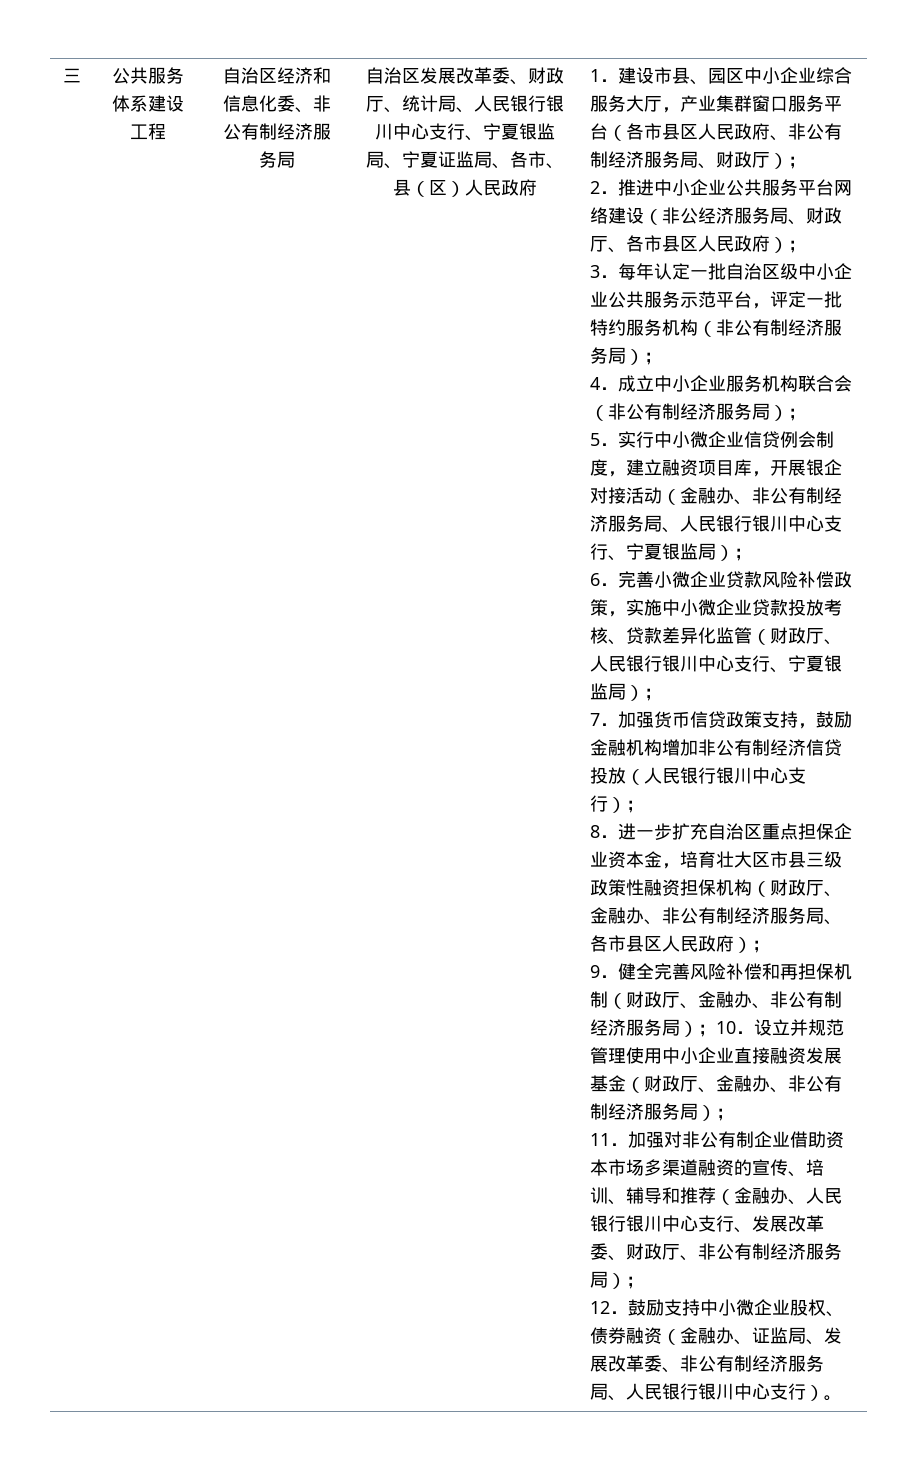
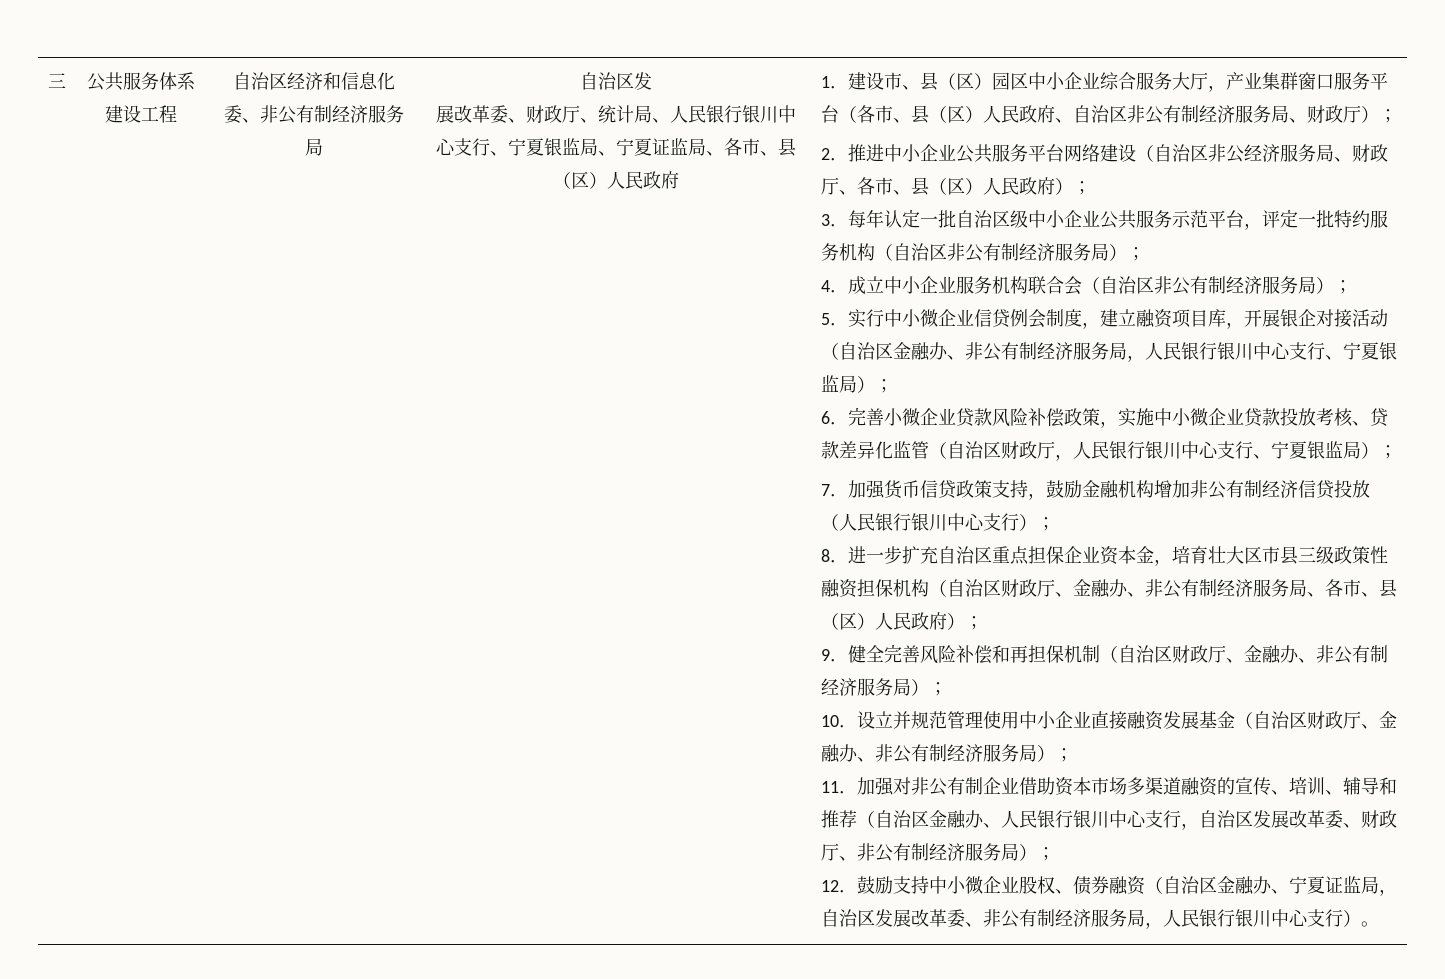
- 自治区经济和信息化委、非公有制经济服务局 | 自治区发展改革委、财政厅、统计局、人民银行银川中心支行、宁夏银监局、宁夏证监局、各市、县（区）人民政府
+ 自治区经济和信息化委、非公有制经济服务局 | 自治区发
+ 展改革委、财政厅、统计局、人民银行银川中心支行、宁夏银监局、宁夏证监局、各市、县（区）人民政府
- 1．建设市县、园区中小企业综合服务大厅，产业集群窗口服务平台（各市县区人民政府、非公有制经济服务局、财政厅）；
+ 1．建设市、县（区）园区中小企业综合服务大厅，产业集群窗口服务平台（各市、县（区）人民政府、自治区非公有制经济服务局、财政厅）；
- 2．推进中小企业公共服务平台网络建设（非公经济服务局、财政厅、各市县区人民政府）；
+ 2．推进中小企业公共服务平台网络建设（自治区非公经济服务局、财政厅、各市、县（区）人民政府）；
- 3．每年认定一批自治区级中小企业公共服务示范平台，评定一批特约服务机构（非公有制经济服务局）；
+ 3．每年认定一批自治区级中小企业公共服务示范平台，评定一批特约服务机构（自治区非公有制经济服务局）；
- 4．成立中小企业服务机构联合会（非公有制经济服务局）；
+ 4．成立中小企业服务机构联合会（自治区非公有制经济服务局）；
- 5．实行中小微企业信贷例会制度，建立融资项目库，开展银企对接活动（金融办、非公有制经济服务局、人民银行银川中心支行、宁夏银监局）；
+ 5．实行中小微企业信贷例会制度，建立融资项目库，开展银企对接活动（自治区金融办、非公有制经济服务局，人民银行银川中心支行、宁夏银监局）；
- 6．完善小微企业贷款风险补偿政策，实施中小微企业贷款投放考核、贷款差异化监管（财政厅、人民银行银川中心支行、宁夏银监局）；
+ 6．完善小微企业贷款风险补偿政策，实施中小微企业贷款投放考核、贷款差异化监管（自治区财政厅，人民银行银川中心支行、宁夏银监局）；
- 8．进一步扩充自治区重点担保企业资本金，培育壮大区市县三级政策性融资担保机构（财政厅、金融办、非公有制经济服务局、各市县区人民政府）；
+ 8．进一步扩充自治区重点担保企业资本金，培育壮大区市县三级政策性融资担保机构（自治区财政厅、金融办、非公有制经济服务局、各市、县（区）人民政府）；
- 9．健全完善风险补偿和再担保机制（财政厅、金融办、非公有制经济服务局）；10．设立并规范管理使用中小企业直接融资发展基金（财政厅、金融办、非公有制经济服务局）；
+ 9．健全完善风险补偿和再担保机制（自治区财政厅、金融办、非公有制经济服务局）；
+ 10．设立并规范管理使用中小企业直接融资发展基金（自治区财政厅、金融办、非公有制经济服务局）；
- 11．加强对非公有制企业借助资本市场多渠道融资的宣传、培训、辅导和推荐（金融办、人民银行银川中心支行、发展改革委、财政厅、非公有制经济服务局）；
+ 11．加强对非公有制企业借助资本市场多渠道融资的宣传、培训、辅导和推荐（自治区金融办、人民银行银川中心支行，自治区发展改革委、财政厅、非公有制经济服务局）；
- 12．鼓励支持中小微企业股权、债券融资（金融办、证监局、发展改革委、非公有制经济服务局、人民银行银川中心支行）。
+ 12．鼓励支持中小微企业股权、债券融资（自治区金融办、宁夏证监局，自治区发展改革委、非公有制经济服务局，人民银行银川中心支行）。

